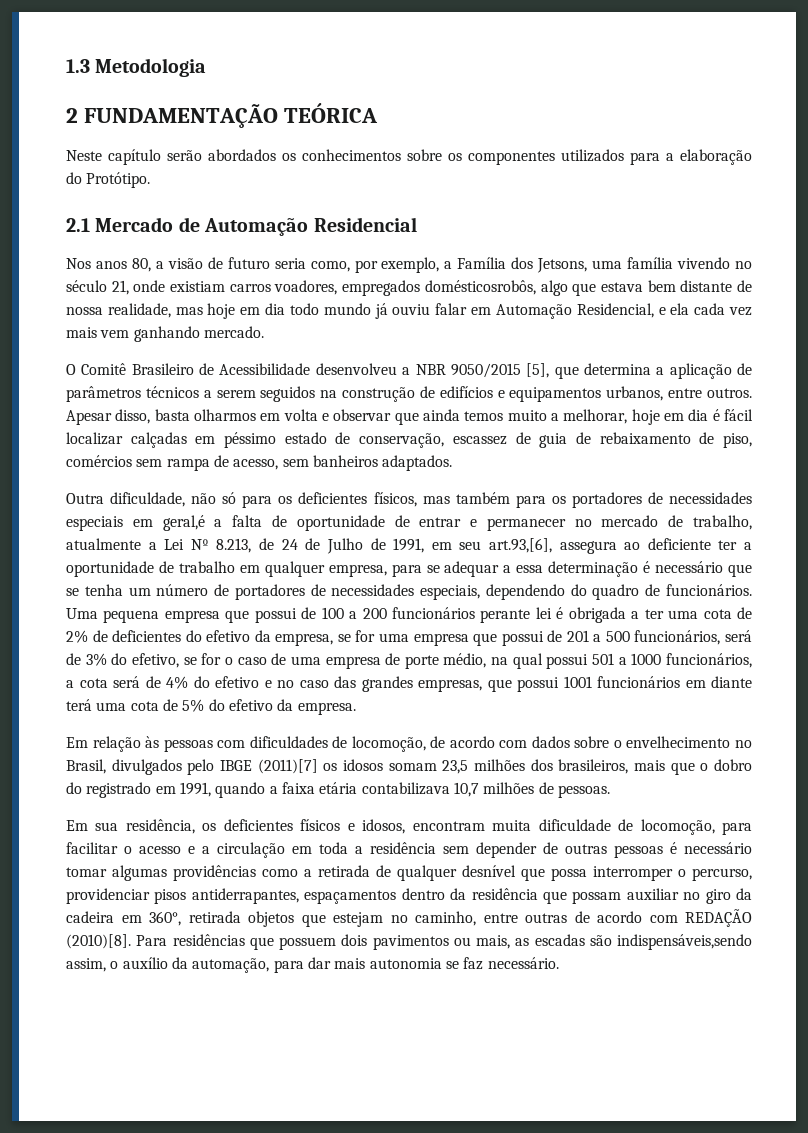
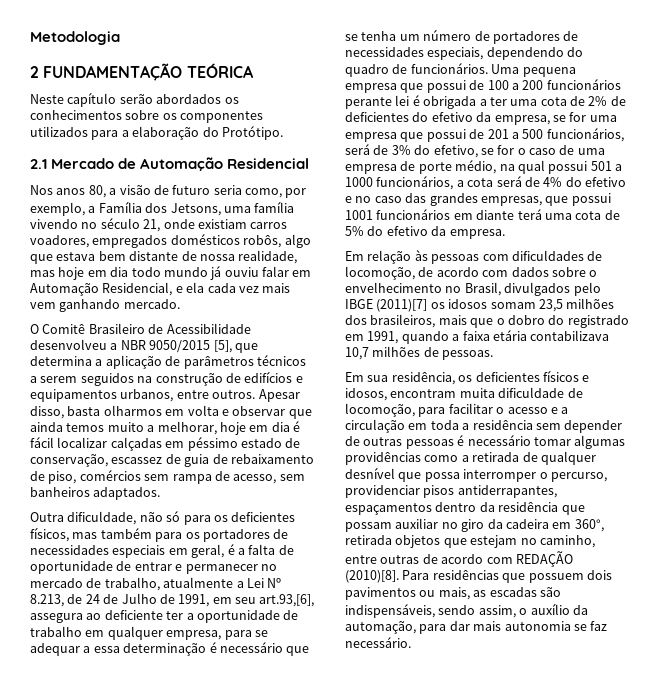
- 1.3 Metodologia
+ Metodologia
- Nos anos 80, a visão de futuro seria como, por exemplo, a Família dos Jetsons, uma família vivendo no século 21, onde existiam carros voadores, empregados domésticosrobôs, algo que estava bem distante de nossa realidade, mas hoje em dia todo mundo já ouviu falar em Automação Residencial, e ela cada vez mais vem ganhando mercado.
+ Nos anos 80, a visão de futuro seria como, por exemplo, a Família dos Jetsons, uma família vivendo no século 21, onde existiam carros voadores, empregados domésticos robôs, algo que estava bem distante de nossa realidade, mas hoje em dia todo mundo já ouviu falar em Automação Residencial, e ela cada vez mais vem ganhando mercado.
- Outra dificuldade, não só para os deficientes físicos, mas também para os portadores de necessidades especiais em geral,é a falta de oportunidade de entrar e permanecer no mercado de trabalho, atualmente a Lei Nº 8.213, de 24 de Julho de 1991, em seu art.93,[6], assegura ao deficiente ter a oportunidade de trabalho em qualquer empresa, para se adequar a essa determinação é necessário que se tenha um número de portadores de necessidades especiais, dependendo do quadro de funcionários.
+ Outra dificuldade, não só para os deficientes físicos, mas também para os portadores de necessidades especiais em geral, é a falta de oportunidade de entrar e permanecer no mercado de trabalho, atualmente a Lei Nº 8.213, de 24 de Julho de 1991, em seu art.93,[6], assegura ao deficiente ter a oportunidade de trabalho em qualquer empresa, para se adequar a essa determinação é necessário que se tenha um número de portadores de necessidades especiais, dependendo do quadro de funcionários.
- Para residências que possuem dois pavimentos ou mais, as escadas são indispensáveis,sendo assim, o auxílio da automação, para dar mais autonomia se faz necessário.
+ Para residências que possuem dois pavimentos ou mais, as escadas são indispensáveis, sendo assim, o auxílio da automação, para dar mais autonomia se faz necessário.

